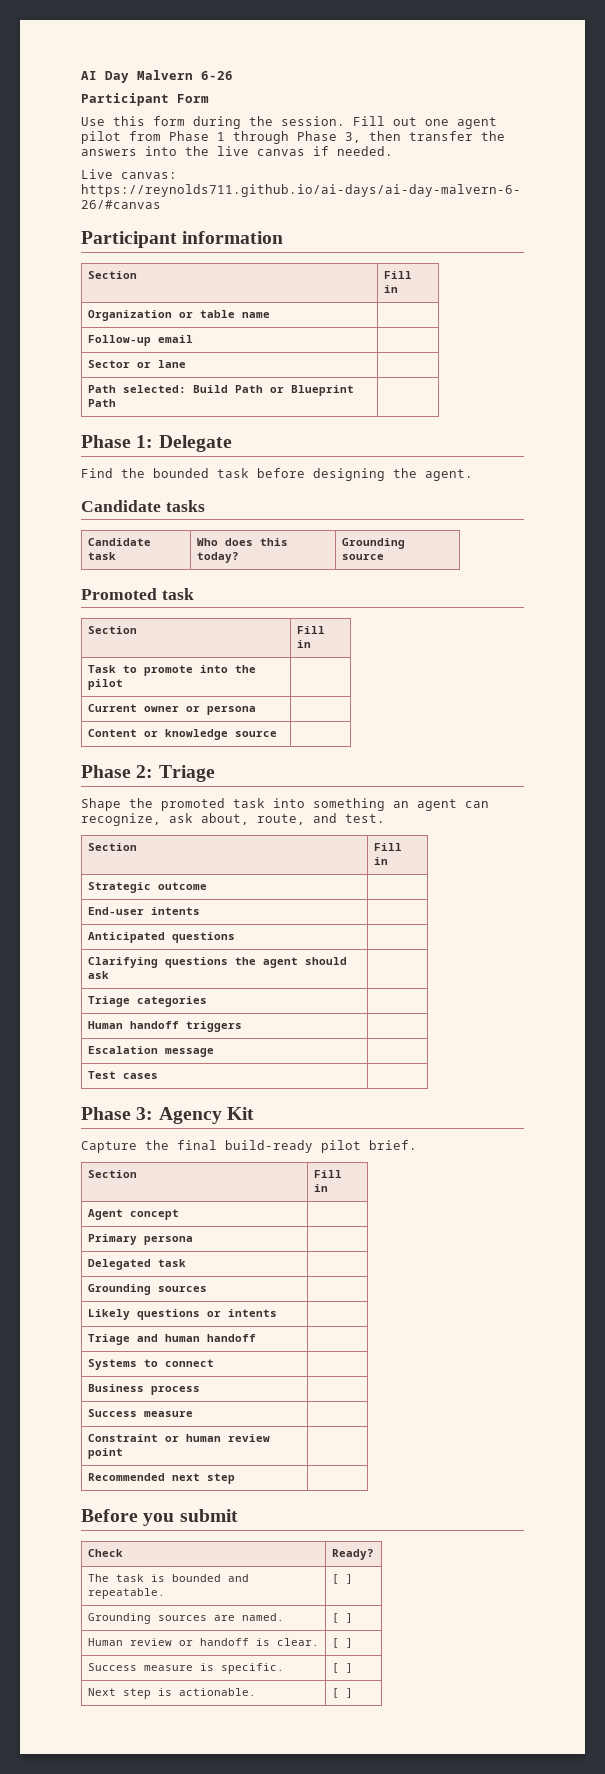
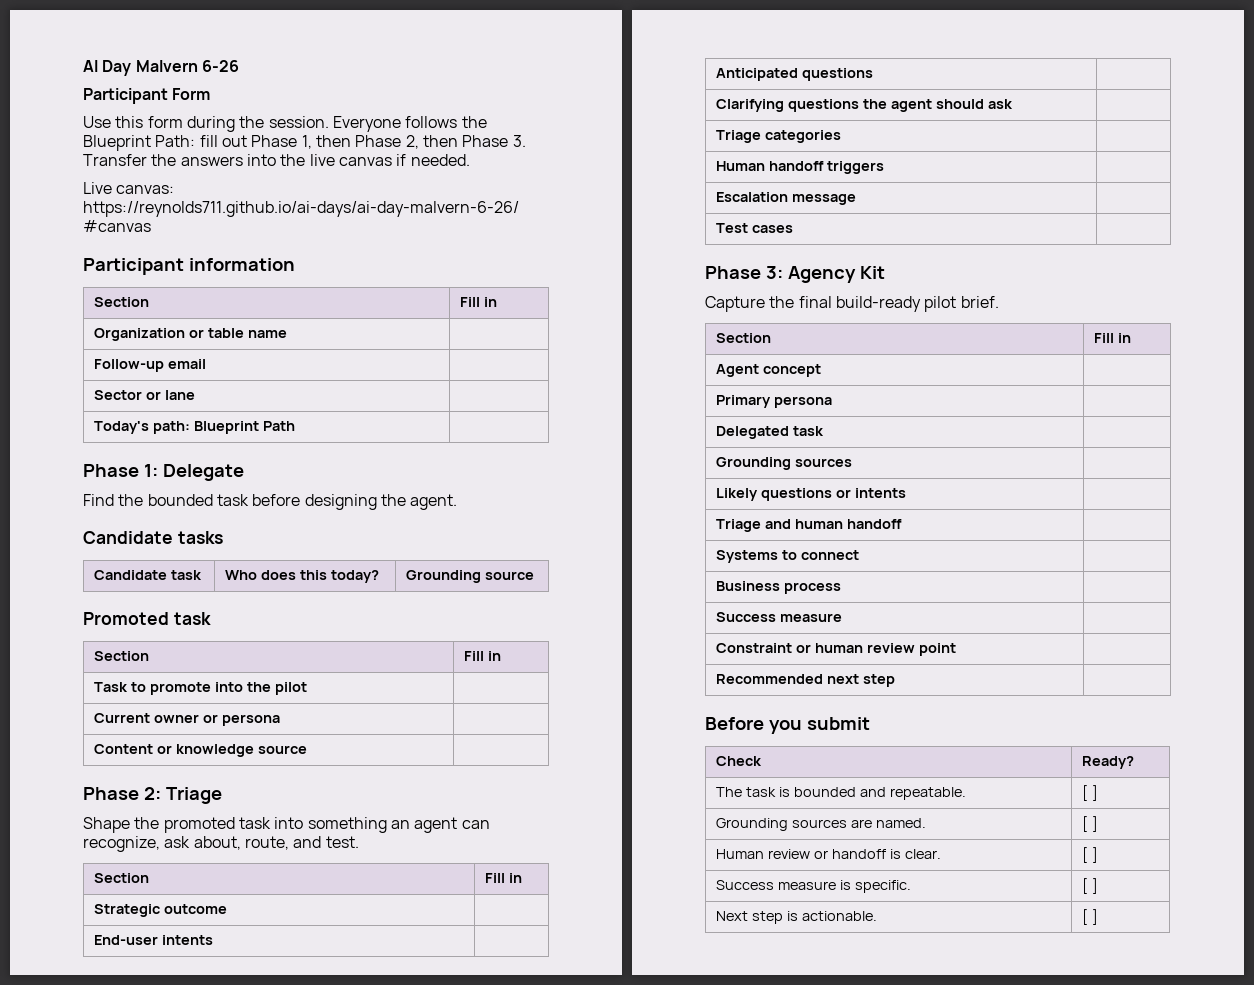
- Fill out one agent pilot from Phase 1 through Phase 3, then transfer the answers into the live canvas if needed.
+ Everyone follows the Blueprint Path: fill out Phase 1, then Phase 2, then Phase 3. Transfer the answers into the live canvas if needed.
- Path selected: Build Path or Blueprint Path |
+ Today's path: Blueprint Path |

